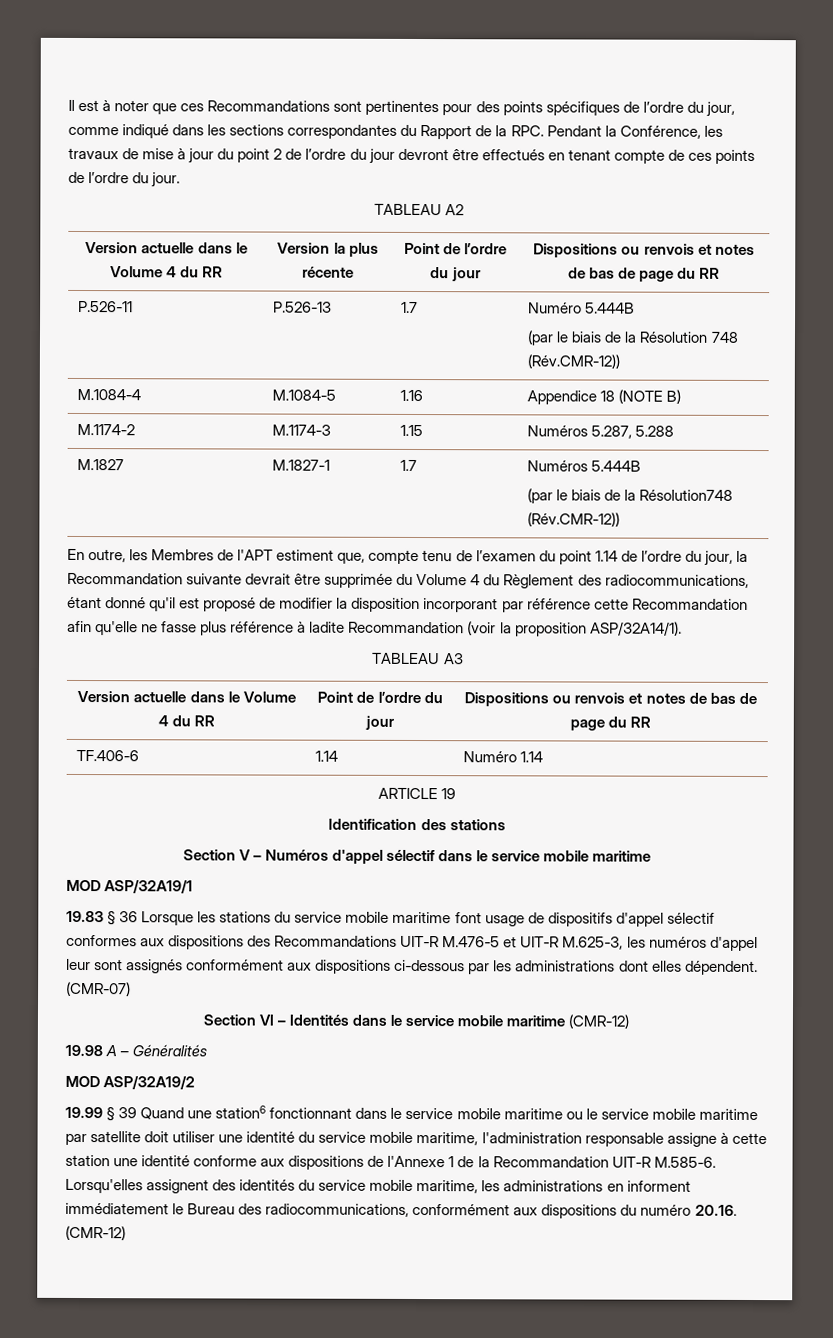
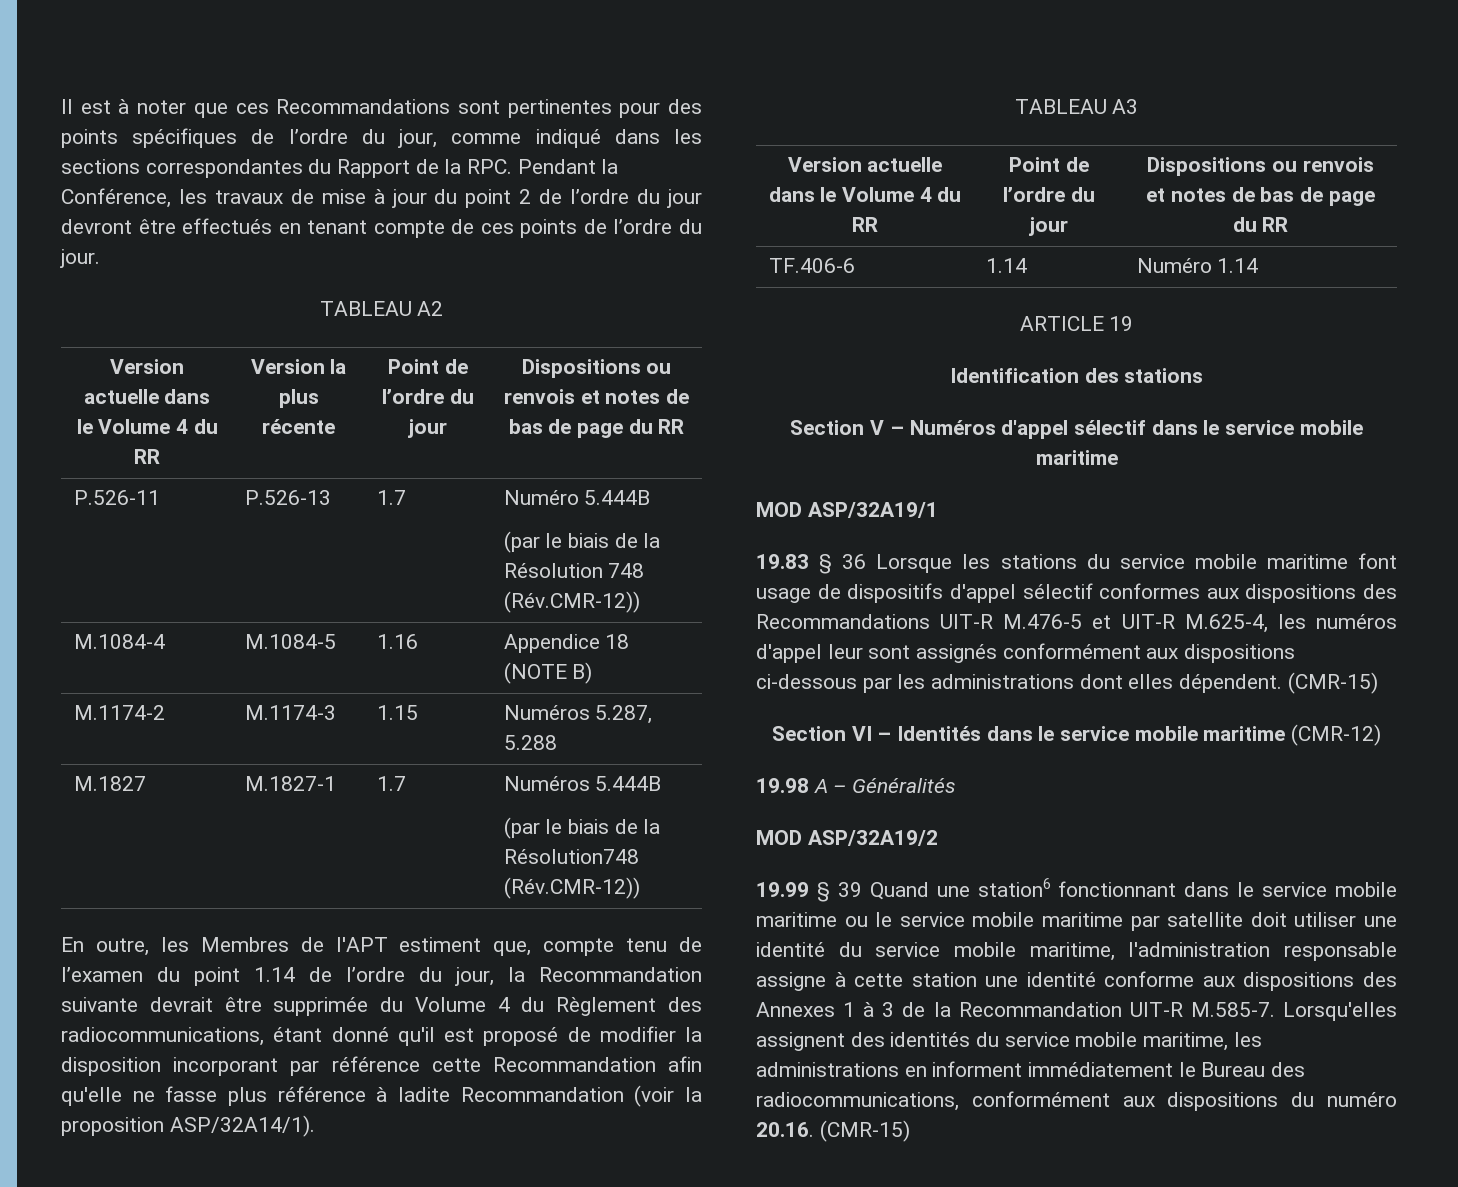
- 19.83 § 36 Lorsque les stations du service mobile maritime font usage de dispositifs d'appel sélectif conformes aux dispositions des Recommandations UIT-R M.476-5 et UIT-R M.625-3, les numéros d'appel leur sont assignés conformément aux dispositions ci-dessous par les administrations dont elles dépendent. (CMR-07)
+ 19.83 § 36 Lorsque les stations du service mobile maritime font usage de dispositifs d'appel sélectif conformes aux dispositions des Recommandations UIT-R M.476-5 et UIT-R M.625-4, les numéros d'appel leur sont assignés conformément aux dispositions ci-dessous par les administrations dont elles dépendent. (CMR-15)
- 19.99 § 39 Quand une station6 fonctionnant dans le service mobile maritime ou le service mobile maritime par satellite doit utiliser une identité du service mobile maritime, l'administration responsable assigne à cette station une identité conforme aux dispositions de l'Annexe 1 de la Recommandation UIT-R M.585-6. Lorsqu'elles assignent des identités du service mobile maritime, les administrations en informent immédiatement le Bureau des radiocommunications, conformément aux dispositions du numéro 20.16. (CMR-12)
+ 19.99 § 39 Quand une station6 fonctionnant dans le service mobile maritime ou le service mobile maritime par satellite doit utiliser une identité du service mobile maritime, l'administration responsable assigne à cette station une identité conforme aux dispositions des Annexes 1 à 3 de la Recommandation UIT-R M.585-7. Lorsqu'elles assignent des identités du service mobile maritime, les administrations en informent immédiatement le Bureau des radiocommunications, conformément aux dispositions du numéro 20.16. (CMR-15)

